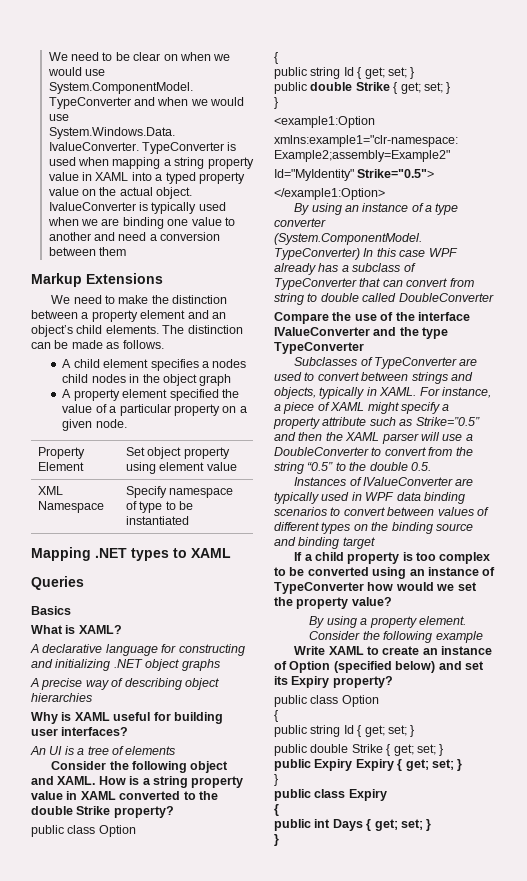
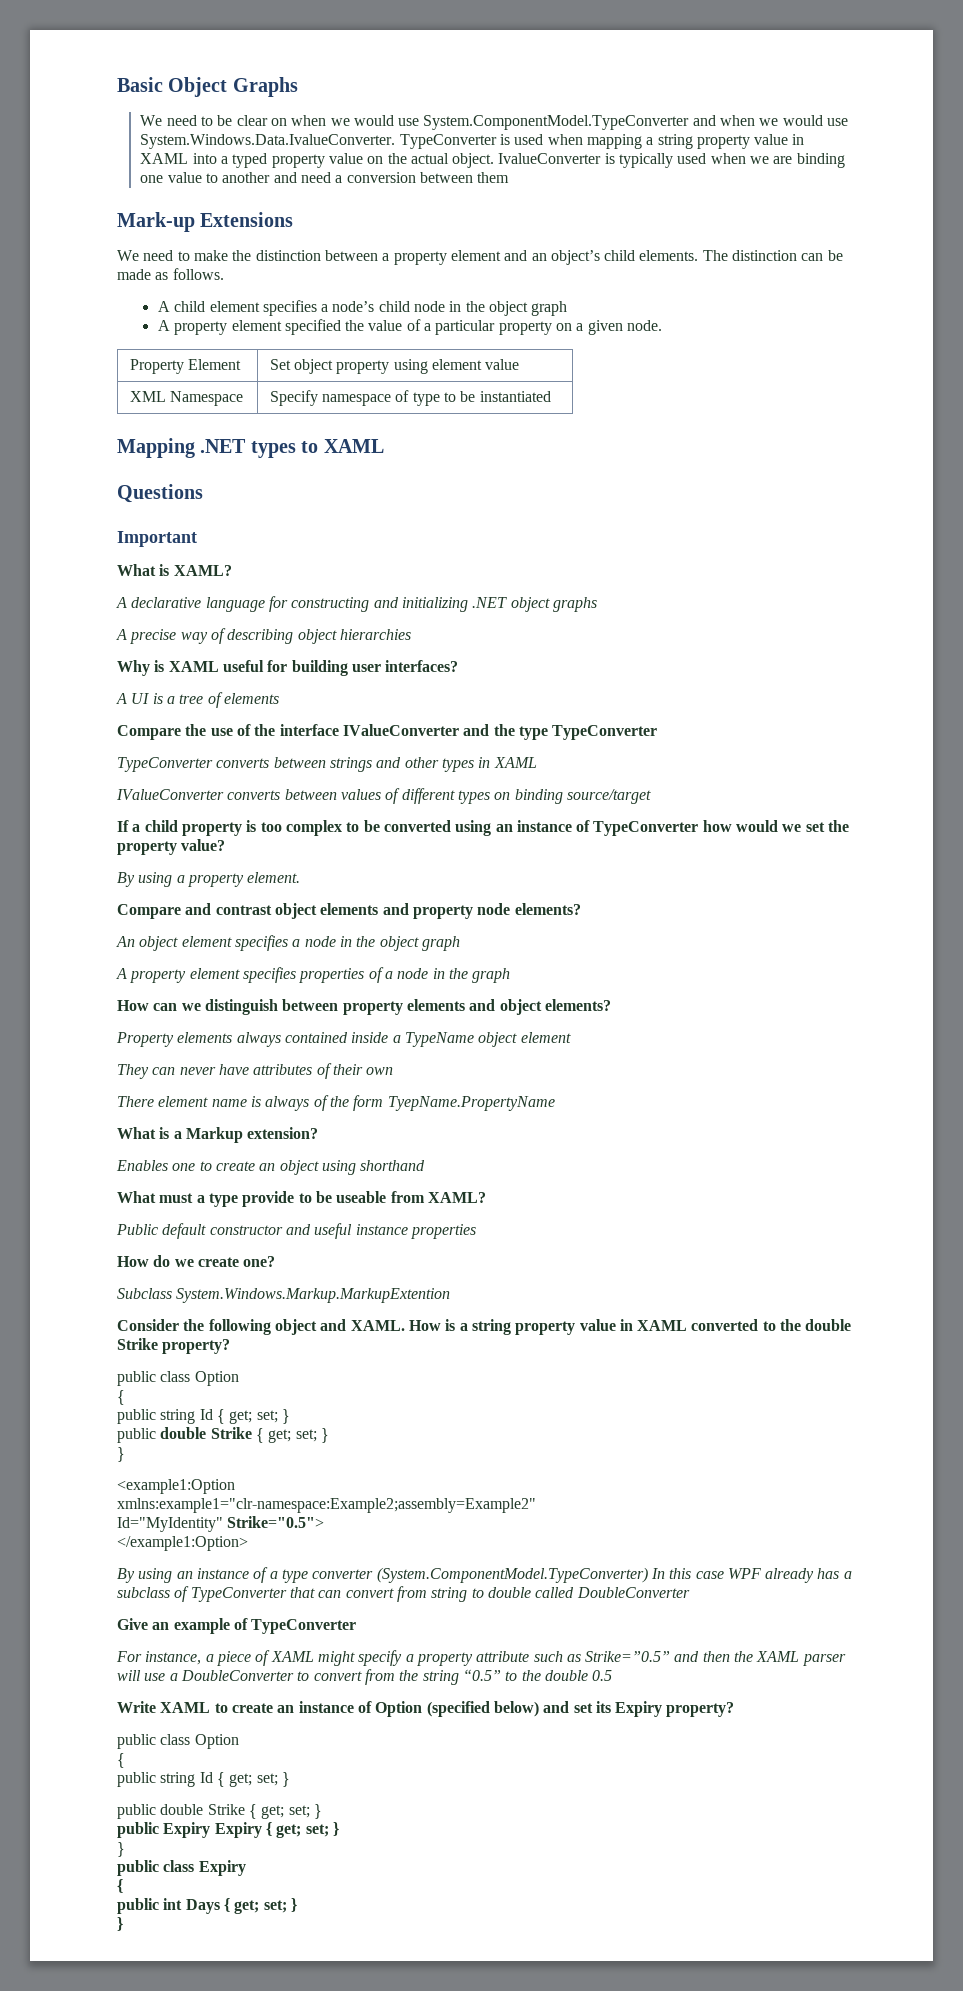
+ Basic Object Graphs
- Markup Extensions
+ Mark-up Extensions
- A child element specifies a nodes child nodes in the object graph
+ A child element specifies a node’s child node in the object graph
- Queries
- Basics
+ Questions
+ Important
- An UI is a tree of elements
+ A UI is a tree of elements
+ Compare the use of the interface IValueConverter and the type TypeConverter
+ TypeConverter converts between strings and other types in XAML
+ IValueConverter converts between values of different types on binding source/target
+ If a child property is too complex to be converted using an instance of TypeConverter how would we set the property value?
+ By using a property element.
+ Compare and contrast object elements and property node elements?
+ An object element specifies a node in the object graph
+ A property element specifies properties of a node in the graph
+ How can we distinguish between property elements and object elements?
+ Property elements always contained inside a TypeName object element
+ They can never have attributes of their own
+ There element name is always of the form TyepName.PropertyName
+ What is a Markup extension?
+ Enables one to create an object using shorthand
+ What must a type provide to be useable from XAML?
+ Public default constructor and useful instance properties
+ How do we create one?
+ Subclass System.Windows.Markup.MarkupExtention
- Compare the use of the interface IValueConverter and the type TypeConverter
- Subclasses of TypeConverter are used to convert between strings and objects, typically in XAML. For instance, a piece of XAML might specify a property attribute such as Strike=”0.5” and then the XAML parser will use a DoubleConverter to convert from the string “0.5” to the double 0.5.
- Instances of IValueConverter are typically used in WPF data binding scenarios to convert between values of different types on the binding source and binding target
- If a child property is too complex to be converted using an instance of TypeConverter how would we set the property value?
- By using a property element. Consider the following example
+ Give an example of TypeConverter
+ For instance, a piece of XAML might specify a property attribute such as Strike=”0.5” and then the XAML parser will use a DoubleConverter to convert from the string “0.5” to the double 0.5

